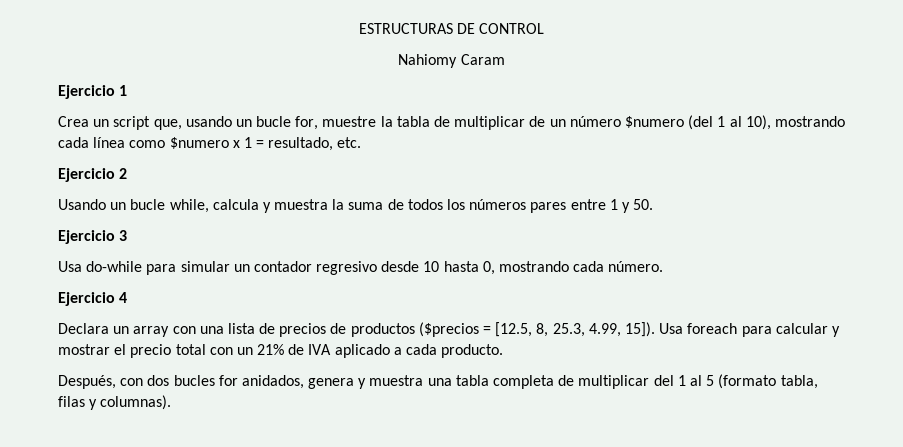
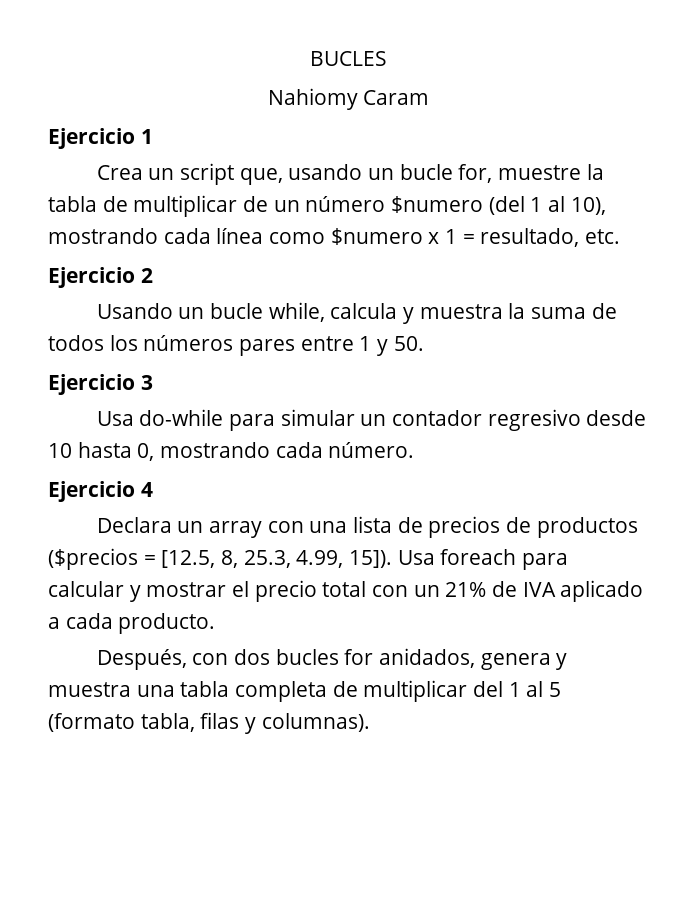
- ESTRUCTURAS DE CONTROL
+ BUCLES

